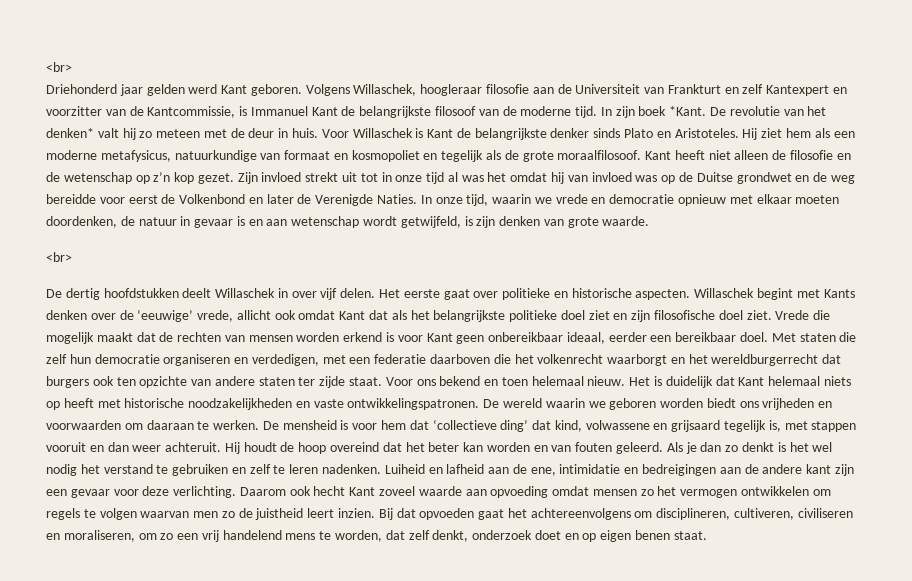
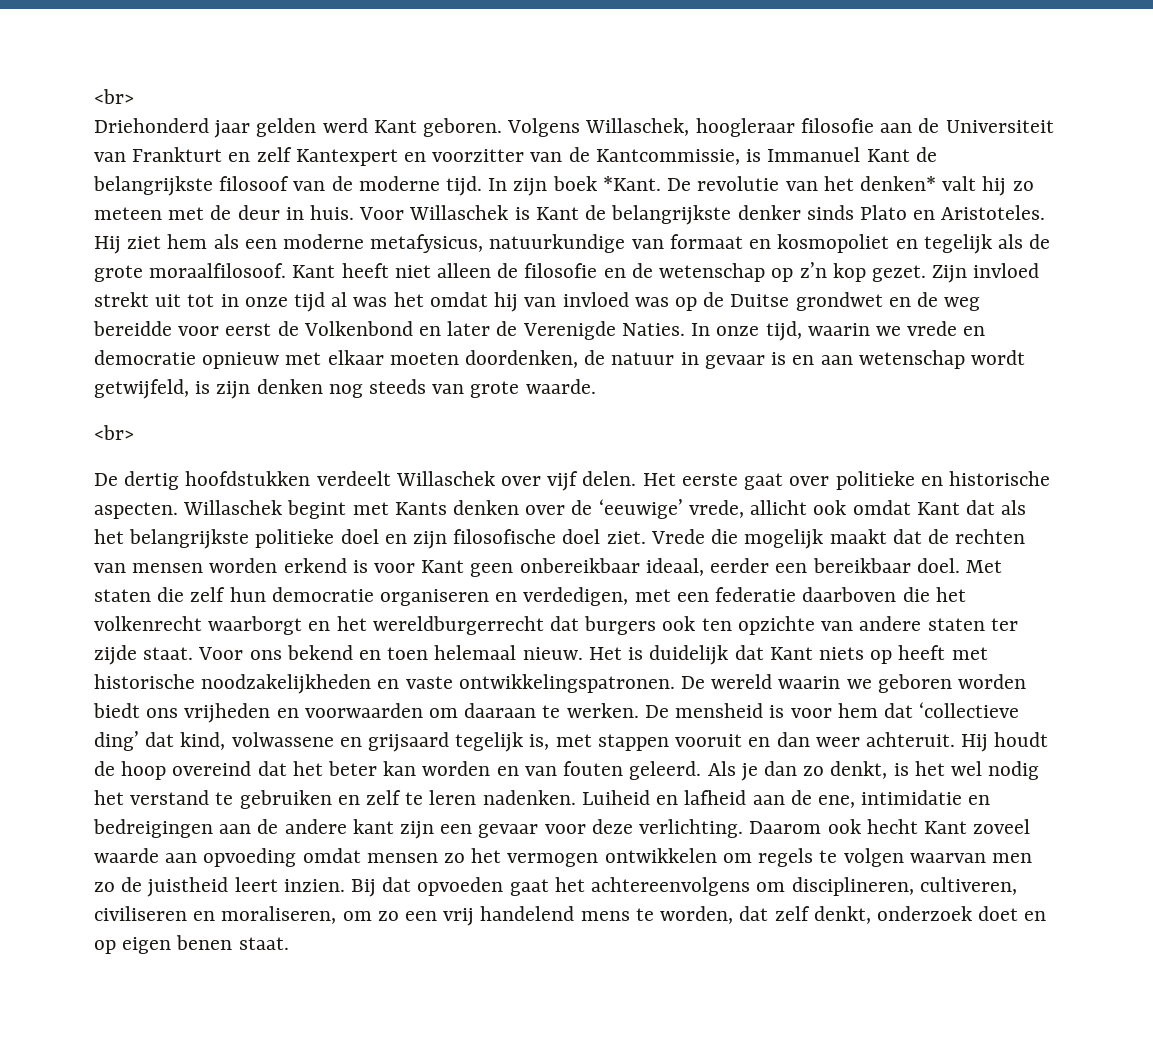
- In onze tijd, waarin we vrede en democratie opnieuw met elkaar moeten doordenken, de natuur in gevaar is en aan wetenschap wordt getwijfeld, is zijn denken van grote waarde.
+ In onze tijd, waarin we vrede en democratie opnieuw met elkaar moeten doordenken, de natuur in gevaar is en aan wetenschap wordt getwijfeld, is zijn denken nog steeds van grote waarde.
- De dertig hoofdstukken deelt Willaschek in over vijf delen.
+ De dertig hoofdstukken verdeelt Willaschek over vijf delen.
- Willaschek begint met Kants denken over de ‘eeuwige’ vrede, allicht ook omdat Kant dat als het belangrijkste politieke doel ziet en zijn filosofische doel ziet.
+ Willaschek begint met Kants denken over de ‘eeuwige’ vrede, allicht ook omdat Kant dat als het belangrijkste politieke doel en zijn filosofische doel ziet.
- Het is duidelijk dat Kant helemaal niets op heeft met historische noodzakelijkheden en vaste ontwikkelingspatronen.
+ Het is duidelijk dat Kant niets op heeft met historische noodzakelijkheden en vaste ontwikkelingspatronen.
- Als je dan zo denkt is het wel nodig het verstand te gebruiken en zelf te leren nadenken.
+ Als je dan zo denkt, is het wel nodig het verstand te gebruiken en zelf te leren nadenken.

